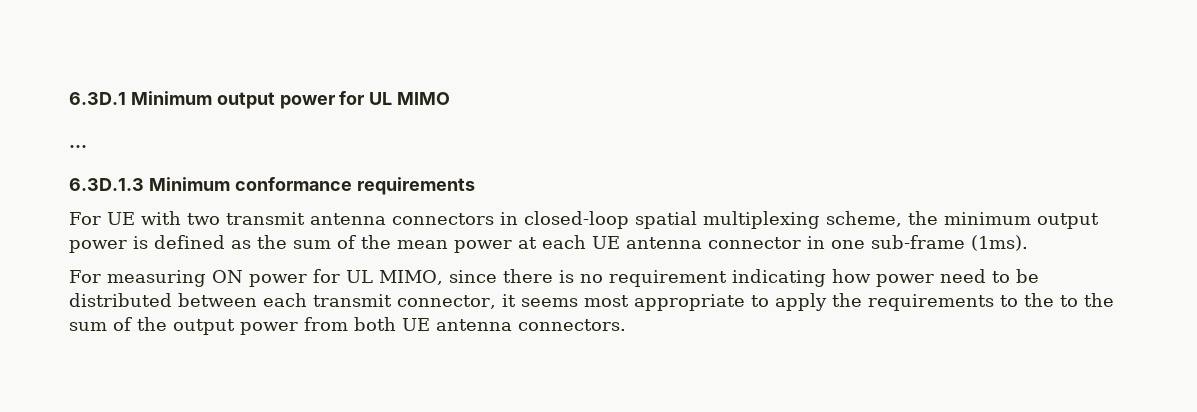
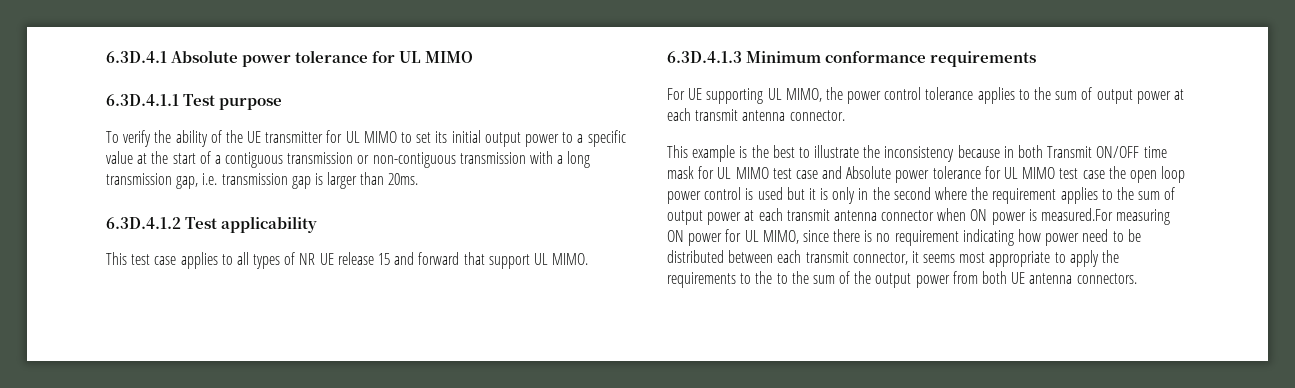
- 6.3D.1 Minimum output power for UL MIMO
+ 6.3D.4.1 Absolute power tolerance for UL MIMO
- …
- 6.3D.1.3 Minimum conformance requirements
+ 6.3D.4.1.1 Test purpose
+ To verify the ability of the UE transmitter for UL MIMO to set its initial output power to a specific value at the start of a contiguous transmission or non-contiguous transmission with a long transmission gap, i.e. transmission gap is larger than 20ms.
+ 6.3D.4.1.2 Test applicability
+ This test case applies to all types of NR UE release 15 and forward that support UL MIMO.
+ 6.3D.4.1.3 Minimum conformance requirements
- For UE with two transmit antenna connectors in closed-loop spatial multiplexing scheme, the minimum output power is defined as the sum of the mean power at each UE antenna connector in one sub-frame (1ms).
- For measuring ON power for UL MIMO, since there is no requirement indicating how power need to be distributed between each transmit connector, it seems most appropriate to apply the requirements to the to the sum of the output power from both UE antenna connectors.
+ For UE supporting UL MIMO, the power control tolerance applies to the sum of output power at each transmit antenna connector.
+ This example is the best to illustrate the inconsistency because in both Transmit ON/OFF time mask for UL MIMO test case and Absolute power tolerance for UL MIMO test case the open loop power control is used but it is only in the second where the requirement applies to the sum of output power at each transmit antenna connector when ON power is measured.For measuring ON power for UL MIMO, since there is no requirement indicating how power need to be distributed between each transmit connector, it seems most appropriate to apply the requirements to the to the sum of the output power from both UE antenna connectors.

